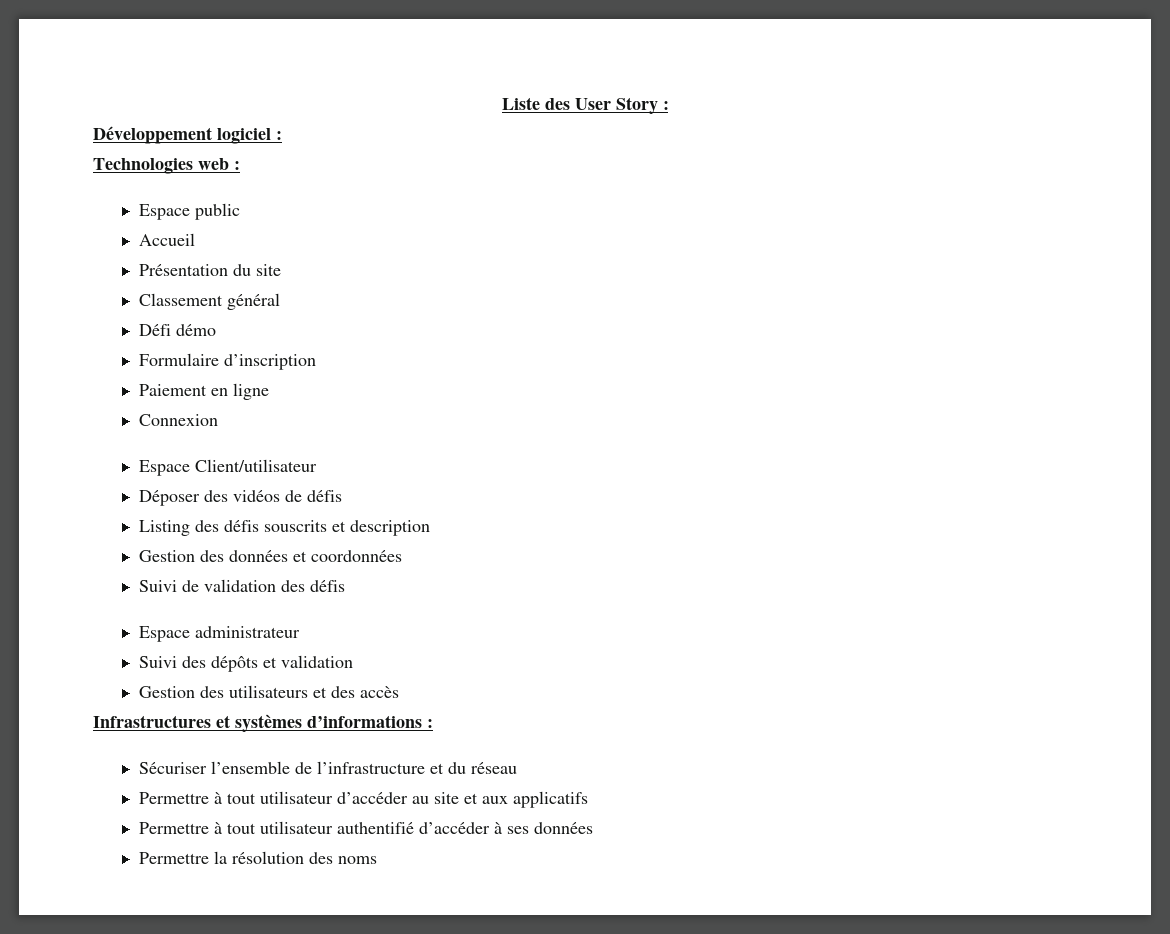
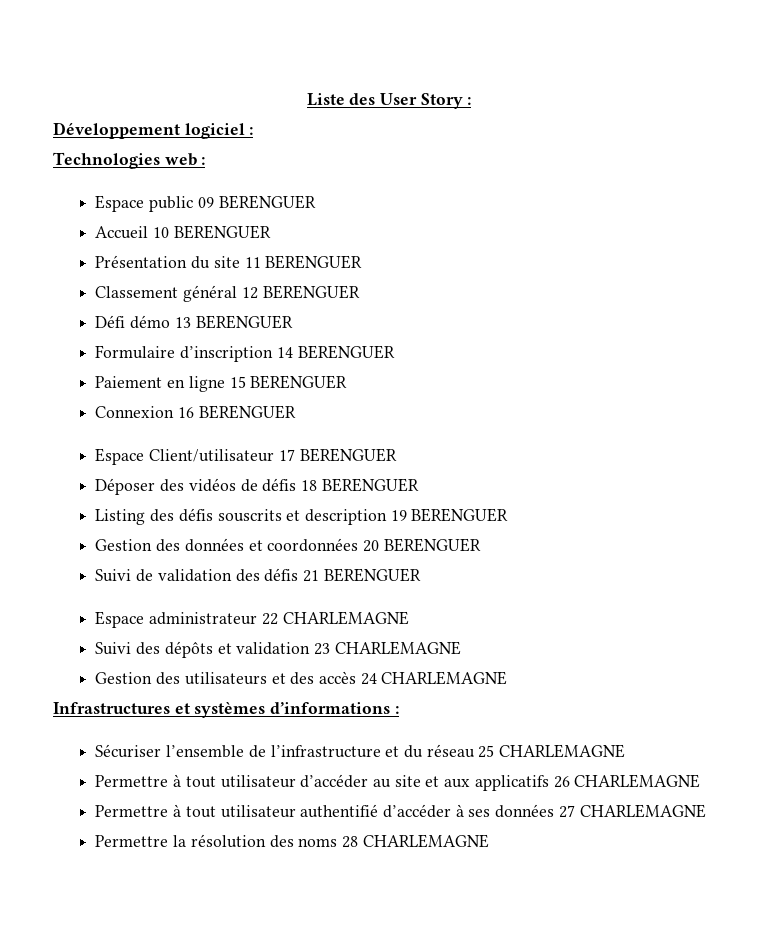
- Espace public
+ Espace public 09 BERENGUER
- Accueil
+ Accueil 10 BERENGUER
- Présentation du site
+ Présentation du site 11 BERENGUER
- Classement général
+ Classement général 12 BERENGUER
- Défi démo
+ Défi démo 13 BERENGUER
- Formulaire d’inscription
+ Formulaire d’inscription 14 BERENGUER
- Paiement en ligne
+ Paiement en ligne 15 BERENGUER
- Connexion
+ Connexion 16 BERENGUER
- Espace Client/utilisateur
+ Espace Client/utilisateur 17 BERENGUER
- Déposer des vidéos de défis
+ Déposer des vidéos de défis 18 BERENGUER
- Listing des défis souscrits et description
+ Listing des défis souscrits et description 19 BERENGUER
- Gestion des données et coordonnées
+ Gestion des données et coordonnées 20 BERENGUER
- Suivi de validation des défis
+ Suivi de validation des défis 21 BERENGUER
- Espace administrateur
+ Espace administrateur 22 CHARLEMAGNE
- Suivi des dépôts et validation
+ Suivi des dépôts et validation 23 CHARLEMAGNE
- Gestion des utilisateurs et des accès
+ Gestion des utilisateurs et des accès 24 CHARLEMAGNE
- Sécuriser l’ensemble de l’infrastructure et du réseau
+ Sécuriser l’ensemble de l’infrastructure et du réseau 25 CHARLEMAGNE
- Permettre à tout utilisateur d’accéder au site et aux applicatifs
+ Permettre à tout utilisateur d’accéder au site et aux applicatifs 26 CHARLEMAGNE
- Permettre à tout utilisateur authentifié d’accéder à ses données
+ Permettre à tout utilisateur authentifié d’accéder à ses données 27 CHARLEMAGNE
- Permettre la résolution des noms
+ Permettre la résolution des noms 28 CHARLEMAGNE

